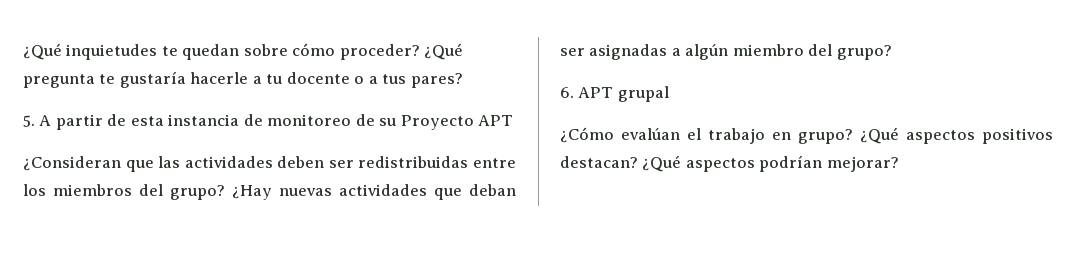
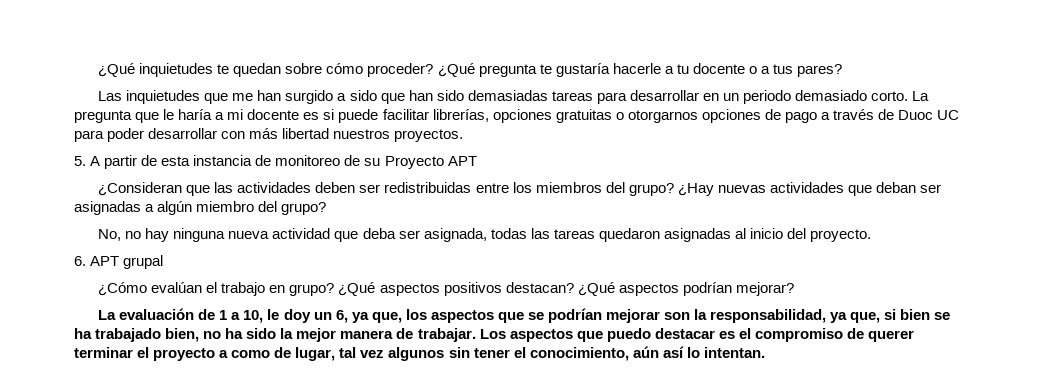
+ Las inquietudes que me han surgido a sido que han sido demasiadas tareas para desarrollar en un periodo demasiado corto. La pregunta que le haría a mi docente es si puede facilitar librerías, opciones gratuitas o otorgarnos opciones de pago a través de Duoc UC para poder desarrollar con más libertad nuestros proyectos.
+ No, no hay ninguna nueva actividad que deba ser asignada, todas las tareas quedaron asignadas al inicio del proyecto.
+ La evaluación de 1 a 10, le doy un 6, ya que, los aspectos que se podrían mejorar son la responsabilidad, ya que, si bien se ha trabajado bien, no ha sido la mejor manera de trabajar. Los aspectos que puedo destacar es el compromiso de querer terminar el proyecto a como de lugar, tal vez algunos sin tener el conocimiento, aún así lo intentan.

